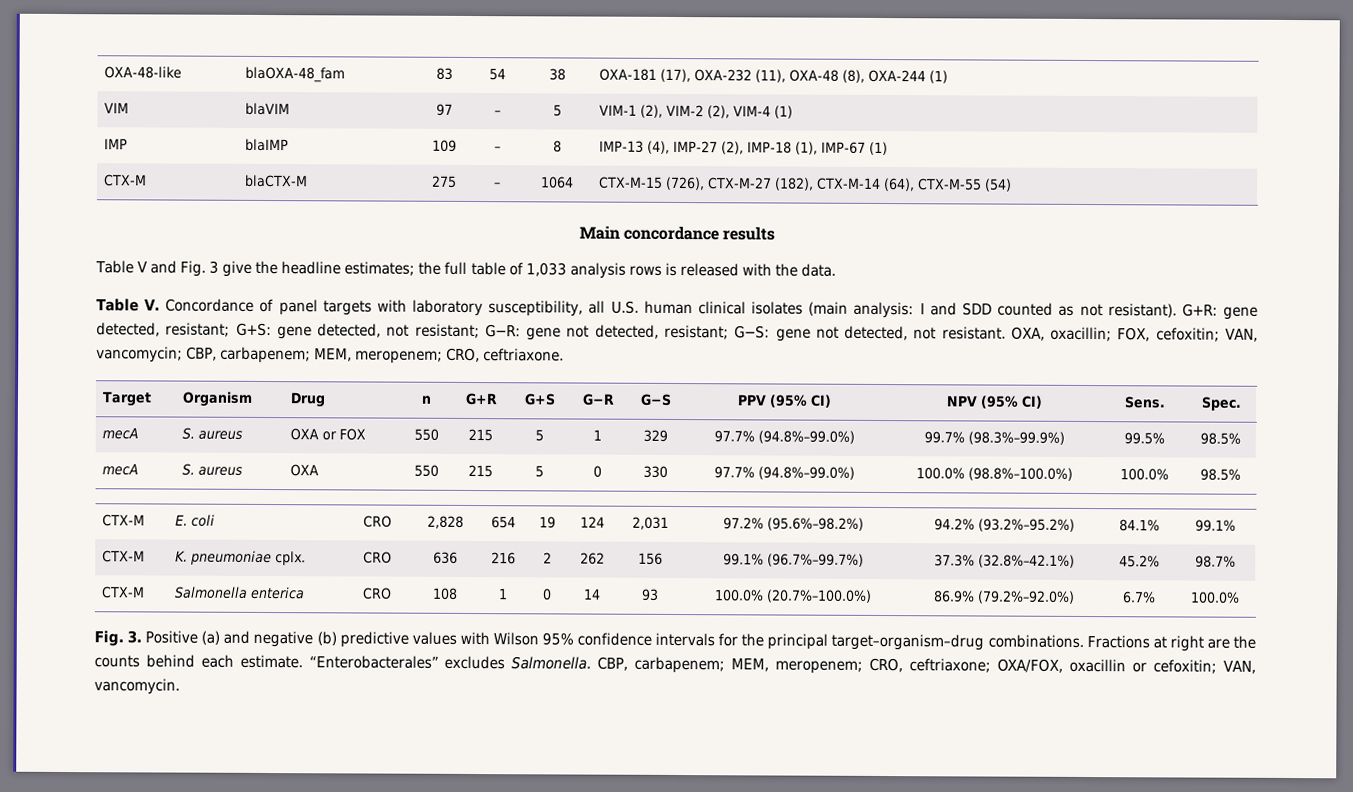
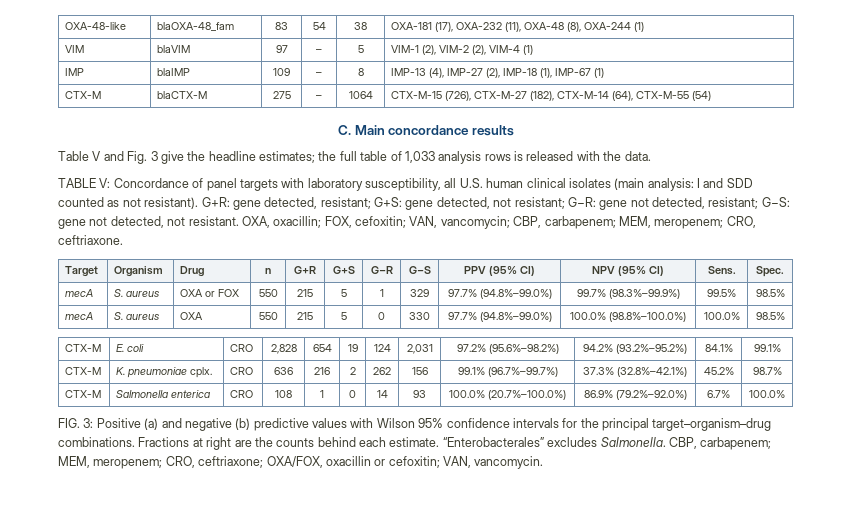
- Main concordance results
+ C. Main concordance results
- Table V. Concordance of panel targets with laboratory susceptibility, all U.S. human clinical isolates (main analysis: I and SDD counted as not resistant).
+ TABLE V: Concordance of panel targets with laboratory susceptibility, all U.S. human clinical isolates (main analysis: I and SDD counted as not resistant).
- Fig. 3. Positive (a) and negative (b) predictive values with Wilson 95% confidence intervals for the principal target–organism–drug combinations.
+ FIG. 3: Positive (a) and negative (b) predictive values with Wilson 95% confidence intervals for the principal target–organism–drug combinations.

